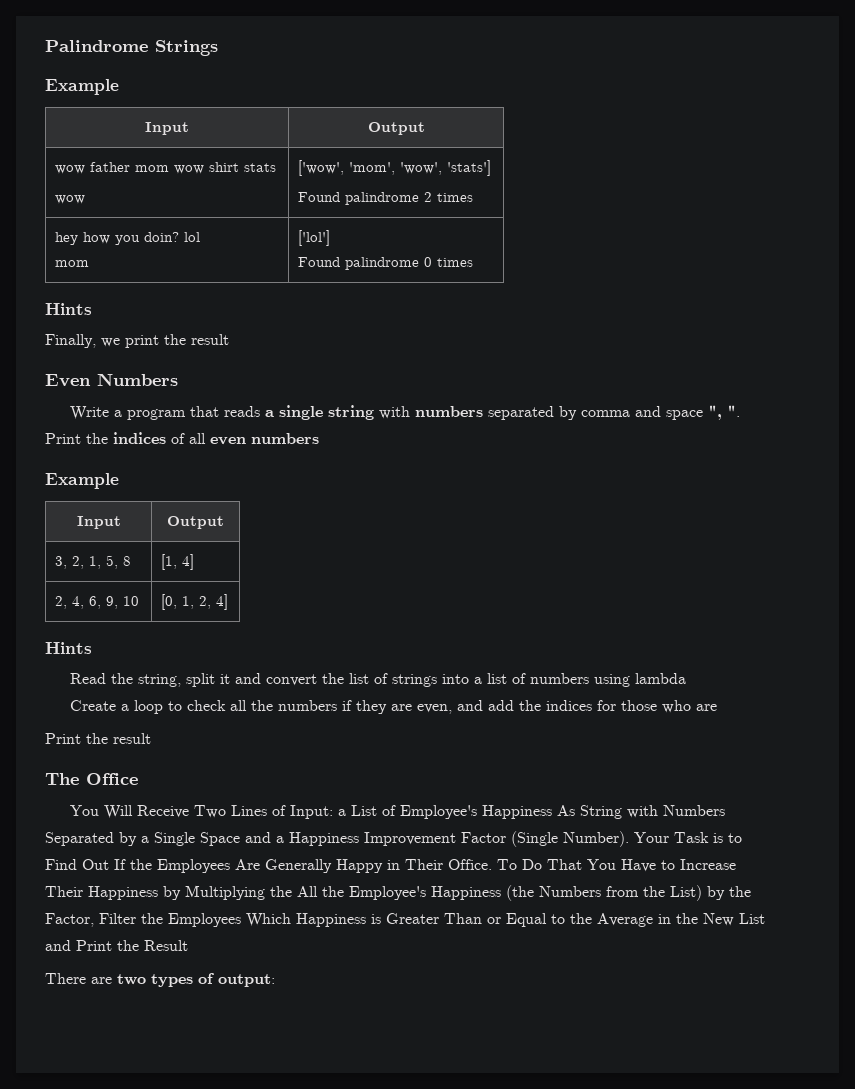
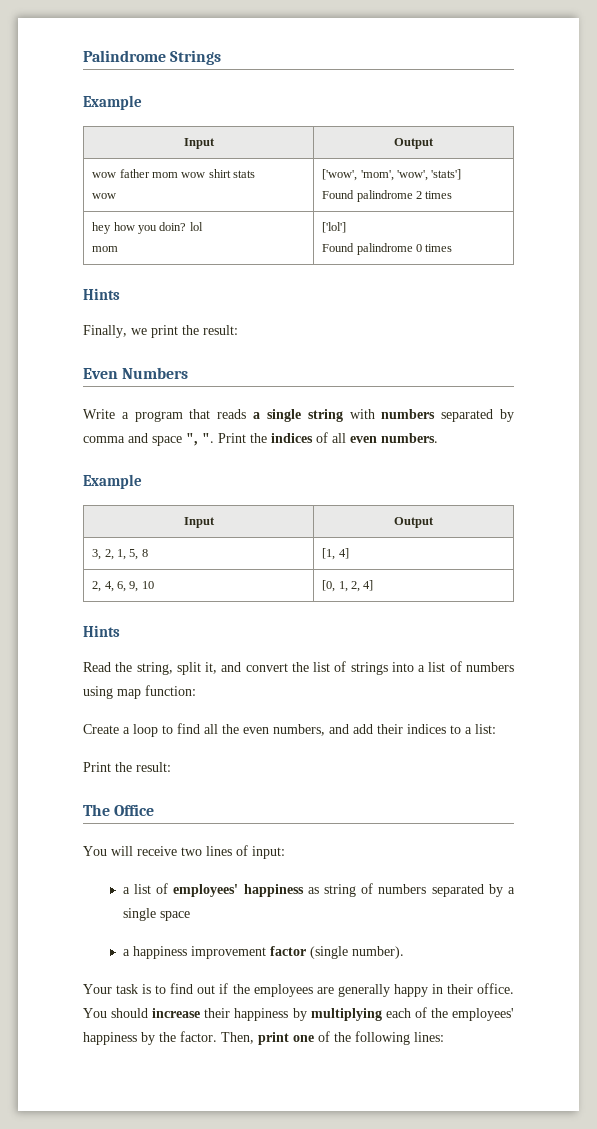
- Finally, we print the result
+ Finally, we print the result:
- Print the indices of all even numbers
+ Print the indices of all even numbers.
- Read the string, split it and convert the list of strings into a list of numbers using lambda
+ Read the string, split it, and convert the list of strings into a list of numbers using map function:
- Create a loop to check all the numbers if they are even, and add the indices for those who are
- Print the result
+ Create a loop to find all the even numbers, and add their indices to a list:
+ Print the result:
- You Will Receive Two Lines of Input: a List of Employee's Happiness As String with Numbers Separated by a Single Space and a Happiness Improvement Factor (Single Number). Your Task is to Find Out If the Employees Are Generally Happy in Their Office. To Do That You Have to Increase Their Happiness by Multiplying the All the Employee's Happiness (the Numbers from the List) by the Factor, Filter the Employees Which Happiness is Greater Than or Equal to the Average in the New List and Print the Result
- There are two types of output:
+ You will receive two lines of input:
+ a list of employees' happiness as string of numbers separated by a single space
+ a happiness improvement factor (single number).
+ Your task is to find out if the employees are generally happy in their office. You should increase their happiness by multiplying each of the employees' happiness by the factor. Then, print one of the following lines:

